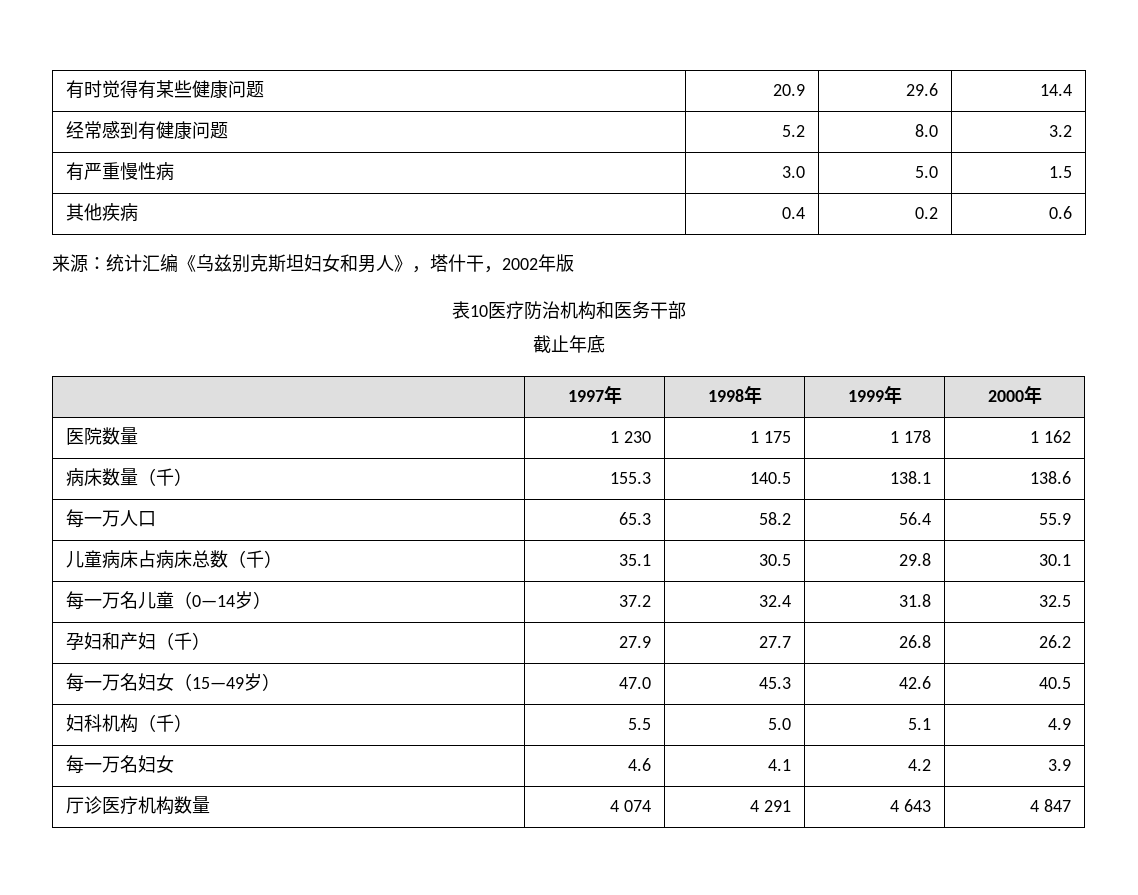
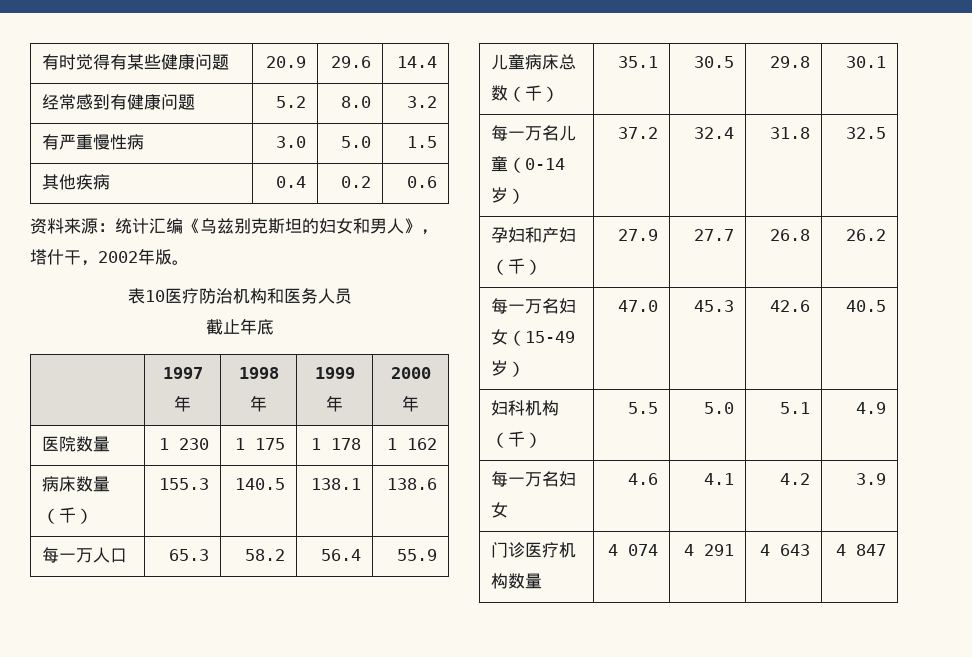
- 来源：统计汇编《乌兹别克斯坦妇女和男人》，塔什干，2002年版
+ 资料来源：统计汇编《乌兹别克斯坦的妇女和男人》，塔什干，2002年版。
- 表10医疗防治机构和医务干部
+ 表10医疗防治机构和医务人员
- 儿童病床占病床总数（千） | 35.1 | 30.5 | 29.8 | 30.1
+ 儿童病床总数（千） | 35.1 | 30.5 | 29.8 | 30.1
- 每一万名儿童（0—14岁） | 37.2 | 32.4 | 31.8 | 32.5
+ 每一万名儿童（0-14岁） | 37.2 | 32.4 | 31.8 | 32.5
- 每一万名妇女（15—49岁） | 47.0 | 45.3 | 42.6 | 40.5
+ 每一万名妇女（15-49岁） | 47.0 | 45.3 | 42.6 | 40.5
- 厅诊医疗机构数量 | 4 074 | 4 291 | 4 643 | 4 847
+ 门诊医疗机构数量 | 4 074 | 4 291 | 4 643 | 4 847

